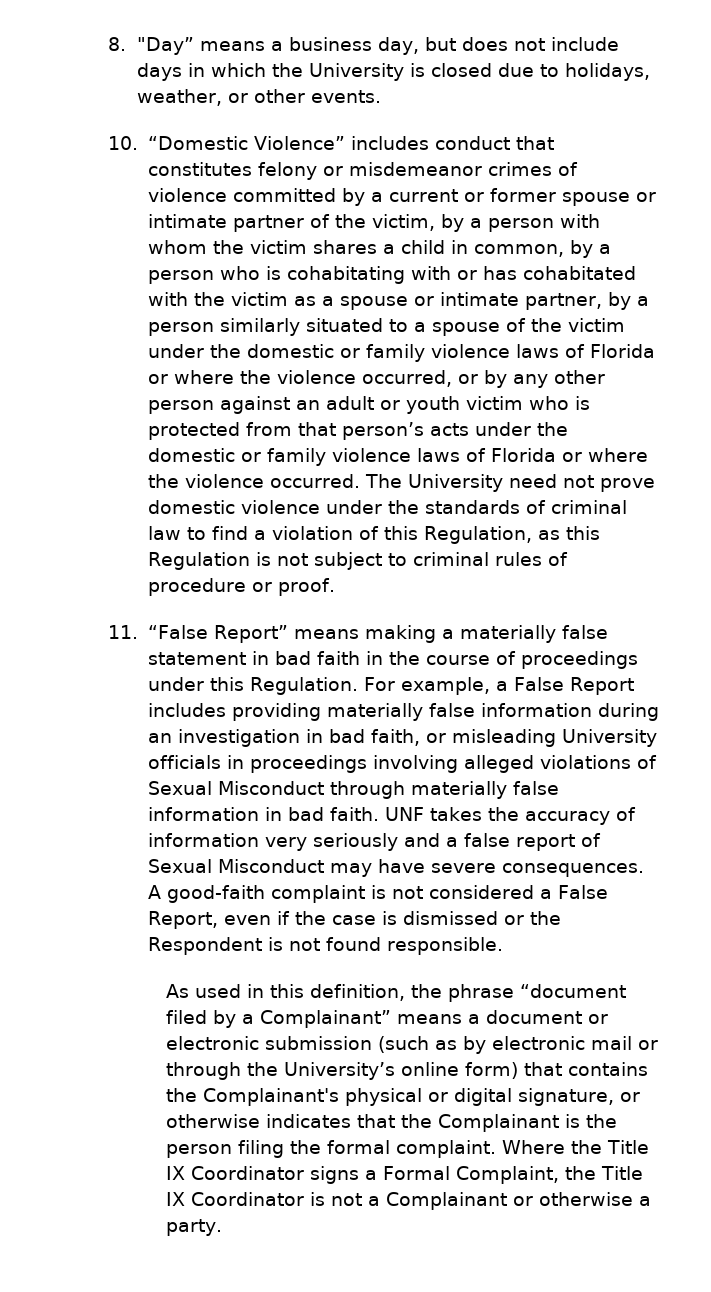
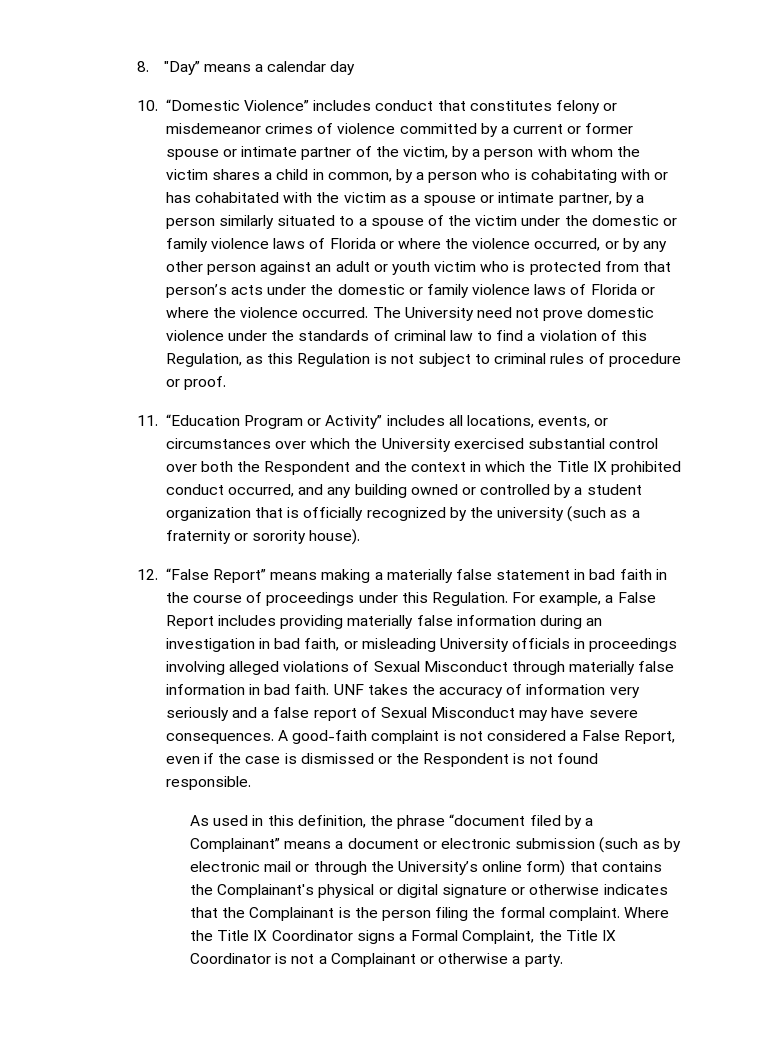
- 8. "Day” means a business day, but does not include days in which the University is closed due to holidays, weather, or other events.
+ 8. "Day” means a calendar day
- 11. “False Report” means making a materially false statement in bad faith in the course of proceedings under this Regulation.
+ 11. “Education Program or Activity” includes all locations, events, or circumstances over which the University exercised substantial control over both the Respondent and the context in which the Title IX prohibited conduct occurred, and any building owned or controlled by a student organization that is officially recognized by the university (such as a fraternity or sorority house).
+ 12. “False Report” means making a materially false statement in bad faith in the course of proceedings under this Regulation.
- As used in this definition, the phrase “document filed by a Complainant” means a document or electronic submission (such as by electronic mail or through the University’s online form) that contains the Complainant's physical or digital signature, or otherwise indicates that the Complainant is the person filing the formal complaint.
+ As used in this definition, the phrase “document filed by a Complainant” means a document or electronic submission (such as by electronic mail or through the University’s online form) that contains the Complainant's physical or digital signature or otherwise indicates that the Complainant is the person filing the formal complaint.

